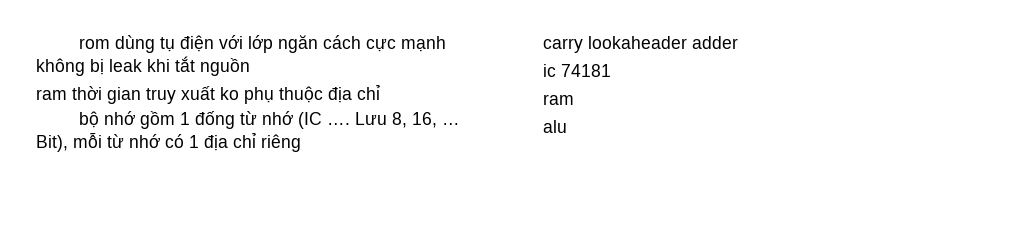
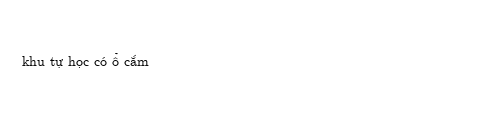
- rom dùng tụ điện với lớp ngăn cách cực mạnh không bị leak khi tắt nguồn
- ram thời gian truy xuất ko phụ thuộc địa chỉ
- bộ nhớ gồm 1 đống từ nhớ (IC …. Lưu 8, 16, … Bit), mỗi từ nhớ có 1 địa chỉ riêng
- carry lookaheader adder
- ic 74181
- ram
- alu
+ khu tự học có ổ cắm

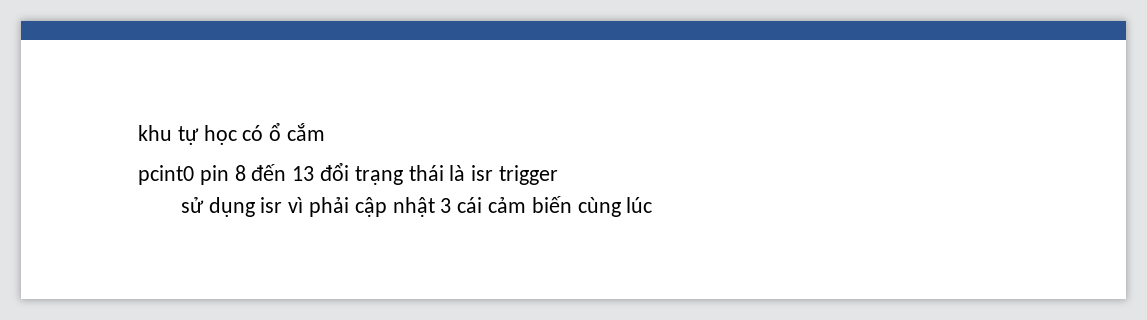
+ pcint0 pin 8 đến 13 đổi trạng thái là isr trigger
+ sử dụng isr vì phải cập nhật 3 cái cảm biến cùng lúc

